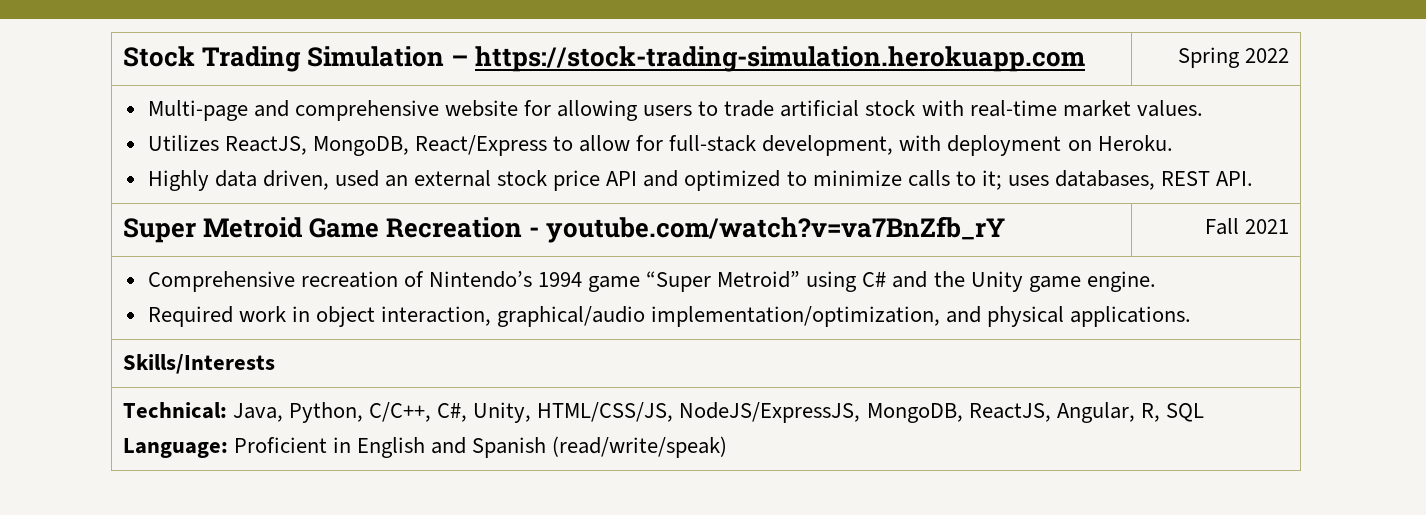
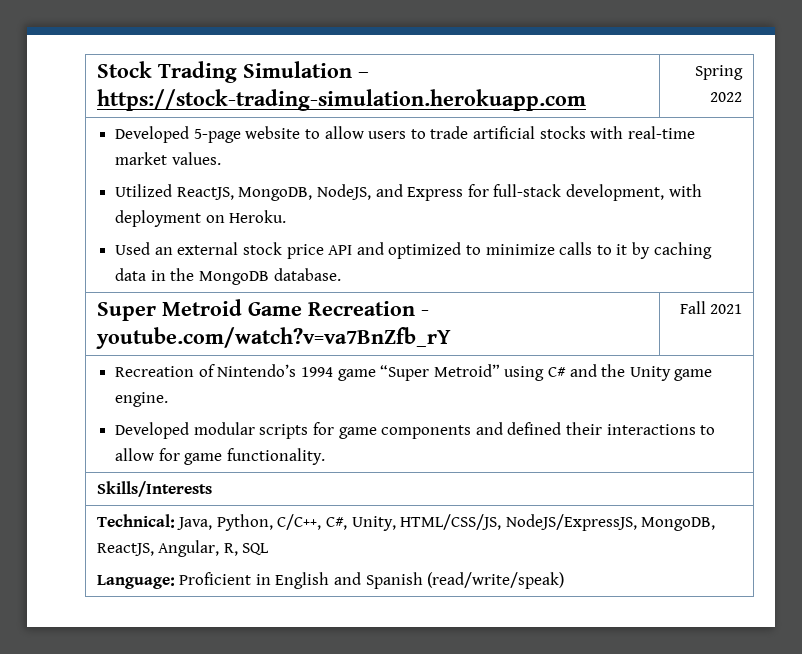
- Multi-page and comprehensive website for allowing users to trade artificial stock with real-time market values.
+ Developed 5-page website to allow users to trade artificial stocks with real-time market values.
- Utilizes ReactJS, MongoDB, React/Express to allow for full-stack development, with deployment on Heroku.
+ Utilized ReactJS, MongoDB, NodeJS, and Express for full-stack development, with deployment on Heroku.
- Highly data driven, used an external stock price API and optimized to minimize calls to it; uses databases, REST API.
+ Used an external stock price API and optimized to minimize calls to it by caching data in the MongoDB database.
- Comprehensive recreation of Nintendo’s 1994 game “Super Metroid” using C# and the Unity game engine.
- Required work in object interaction, graphical/audio implementation/optimization, and physical applications.
+ Recreation of Nintendo’s 1994 game “Super Metroid” using C# and the Unity game engine.
+ Developed modular scripts for game components and defined their interactions to allow for game functionality.

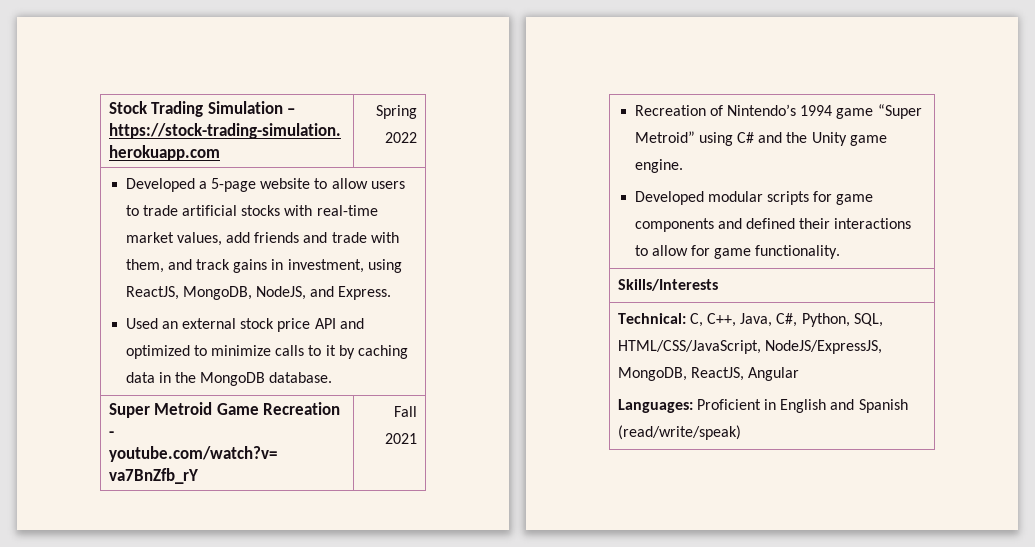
- Developed 5-page website to allow users to trade artificial stocks with real-time market values.
- Utilized ReactJS, MongoDB, NodeJS, and Express for full-stack development, with deployment on Heroku.
+ Developed a 5-page website to allow users to trade artificial stocks with real-time market values, add friends and trade with them, and track gains in investment, using ReactJS, MongoDB, NodeJS, and Express.
- Technical: Java, Python, C/C++, C#, Unity, HTML/CSS/JS, NodeJS/ExpressJS, MongoDB, ReactJS, Angular, R, SQL
- Language: Proficient in English and Spanish (read/write/speak)
+ Technical: C, C++, Java, C#, Python, SQL, HTML/CSS/JavaScript, NodeJS/ExpressJS, MongoDB, ReactJS, Angular
+ Languages: Proficient in English and Spanish (read/write/speak)

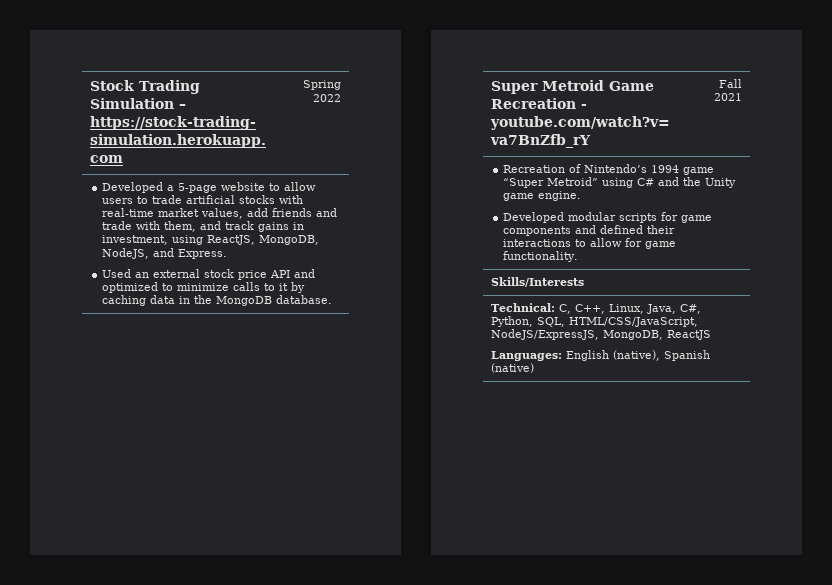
- Technical: C, C++, Java, C#, Python, SQL, HTML/CSS/JavaScript, NodeJS/ExpressJS, MongoDB, ReactJS, Angular
- Languages: Proficient in English and Spanish (read/write/speak)
+ Technical: C, C++, Linux, Java, C#, Python, SQL, HTML/CSS/JavaScript, NodeJS/ExpressJS, MongoDB, ReactJS
+ Languages: English (native), Spanish (native)

